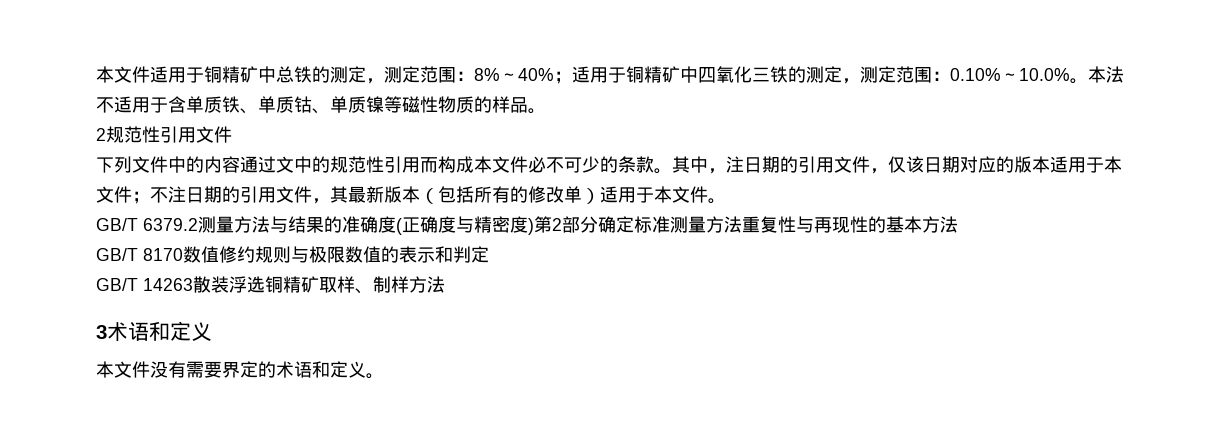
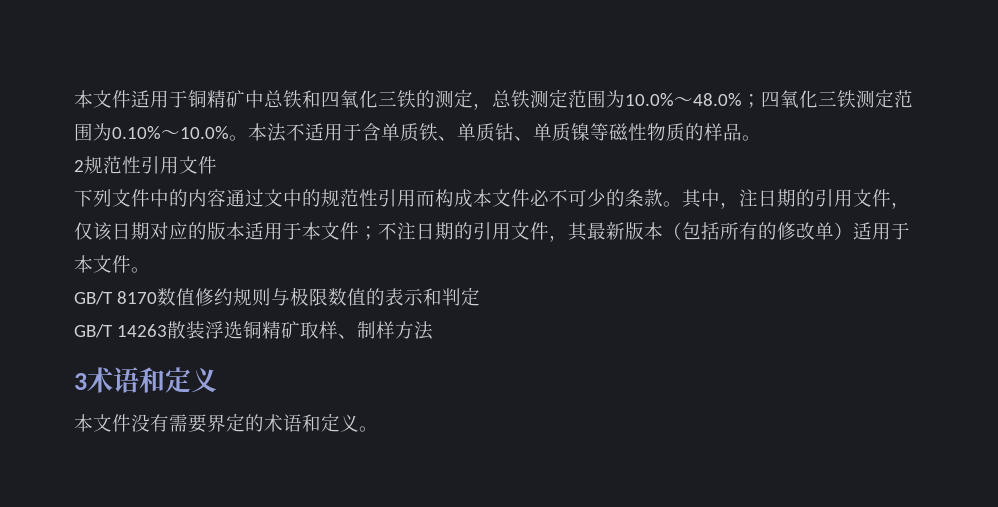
- 本文件适用于铜精矿中总铁的测定，测定范围：8%～40%；适用于铜精矿中四氧化三铁的测定，测定范围：0.10%～10.0%。
+ 本文件适用于铜精矿中总铁和四氧化三铁的测定，总铁测定范围为10.0%～48.0%；四氧化三铁测定范围为0.10%～10.0%。
- GB/T 6379.2测量方法与结果的准确度(正确度与精密度)第2部分确定标准测量方法重复性与再现性的基本方法

